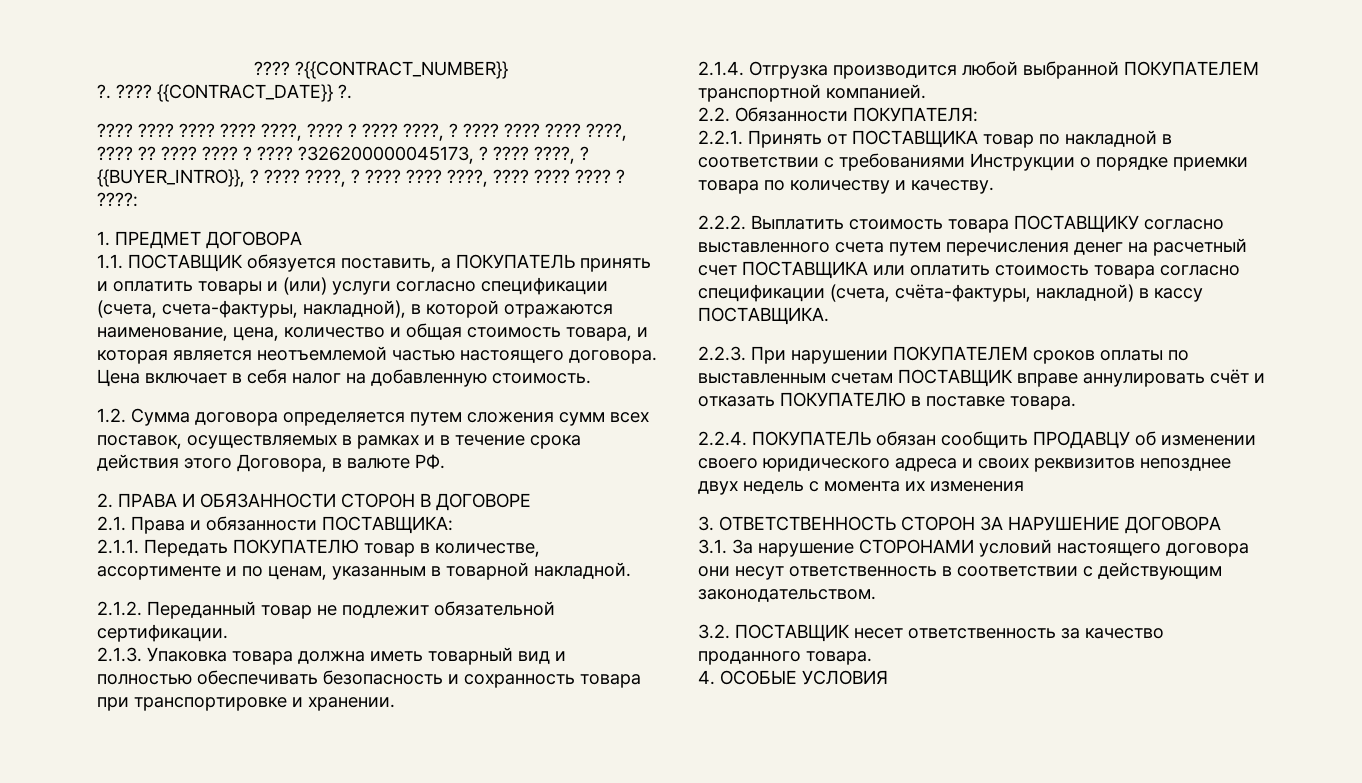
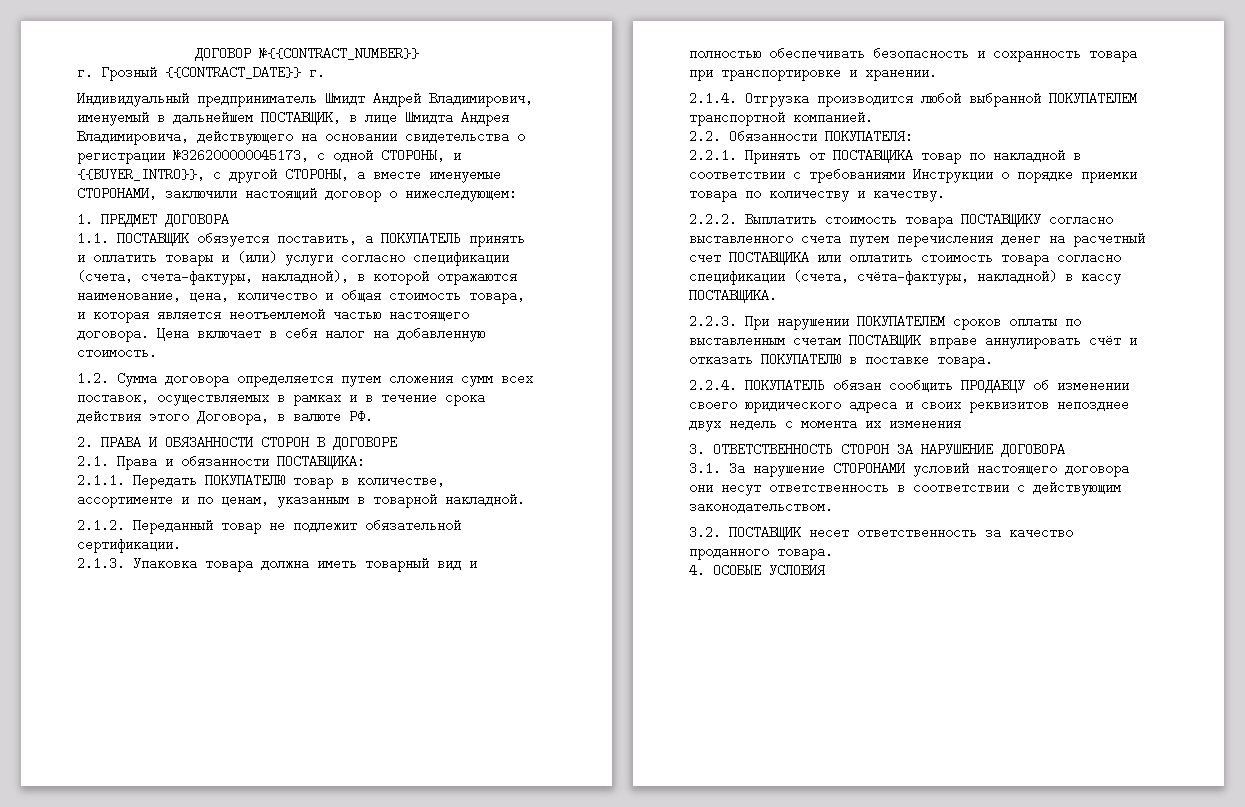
- ???? ?{{CONTRACT_NUMBER}}
- ?. ???? {{CONTRACT_DATE}} ?.
- ???? ???? ???? ???? ????, ???? ? ???? ????, ? ???? ???? ???? ????, ???? ?? ???? ???? ? ???? ?326200000045173, ? ???? ????, ? {{BUYER_INTRO}}, ? ???? ????, ? ???? ???? ????, ???? ???? ???? ? ????:
+ ДОГОВОР №{{CONTRACT_NUMBER}}
+ г. Грозный {{CONTRACT_DATE}} г.
+ Индивидуальный предприниматель Шмидт Андрей Владимирович, именуемый в дальнейшем ПОСТАВЩИК, в лице Шмидта Андрея Владимировича, действующего на основании свидетельства о регистрации №326200000045173, с одной СТОРОНЫ, и {{BUYER_INTRO}}, с другой СТОРОНЫ, а вместе именуемые СТОРОНАМИ, заключили настоящий договор о нижеследующем:

